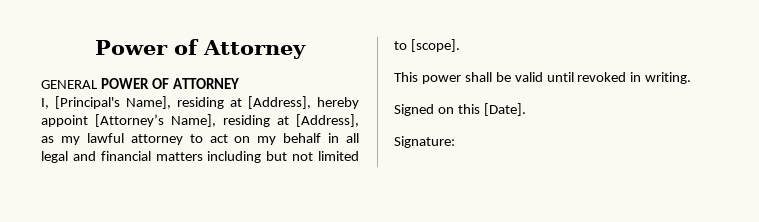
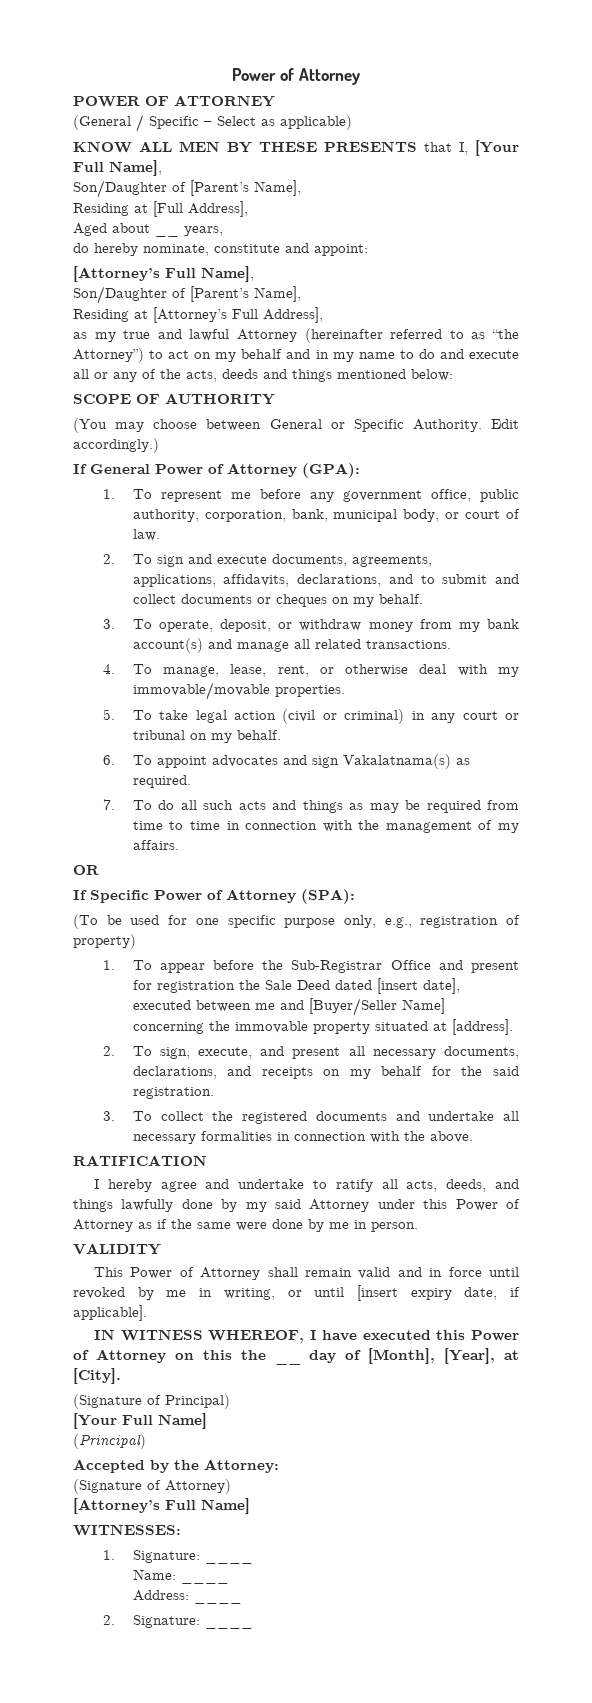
- GENERAL POWER OF ATTORNEY
+ POWER OF ATTORNEY
- I, [Principal's Name], residing at [Address], hereby appoint [Attorney’s Name], residing at [Address], as my lawful attorney to act on my behalf in all legal and financial matters including but not limited to [scope].
- This power shall be valid until revoked in writing.
- Signed on this [Date].
- Signature:
+ (General / Specific – Select as applicable)
+ KNOW ALL MEN BY THESE PRESENTS that I, [Your Full Name],
+ Son/Daughter of [Parent’s Name],
+ Residing at [Full Address],
+ Aged about __ years,
+ do hereby nominate, constitute and appoint:
+ [Attorney’s Full Name],
+ Son/Daughter of [Parent’s Name],
+ Residing at [Attorney’s Full Address],
+ as my true and lawful Attorney (hereinafter referred to as “the Attorney”) to act on my behalf and in my name to do and execute all or any of the acts, deeds and things mentioned below:
+ SCOPE OF AUTHORITY
+ (You may choose between General or Specific Authority. Edit accordingly.)
+ If General Power of Attorney (GPA):
+ 1. To represent me before any government office, public authority, corporation, bank, municipal body, or court of law.
+ 2. To sign and execute documents, agreements, applications, affidavits, declarations, and to submit and collect documents or cheques on my behalf.
+ 3. To operate, deposit, or withdraw money from my bank account(s) and manage all related transactions.
+ 4. To manage, lease, rent, or otherwise deal with my immovable/movable properties.
+ 5. To take legal action (civil or criminal) in any court or tribunal on my behalf.
+ 6. To appoint advocates and sign Vakalatnama(s) as required.
+ 7. To do all such acts and things as may be required from time to time in connection with the management of my affairs.
+ OR
+ If Specific Power of Attorney (SPA):
+ (To be used for one specific purpose only, e.g., registration of property)
+ 1. To appear before the Sub-Registrar Office and present for registration the Sale Deed dated [insert date], executed between me and [Buyer/Seller Name] concerning the immovable property situated at [address].
+ 2. To sign, execute, and present all necessary documents, declarations, and receipts on my behalf for the said registration.
+ 3. To collect the registered documents and undertake all necessary formalities in connection with the above.
+ RATIFICATION
+ I hereby agree and undertake to ratify all acts, deeds, and things lawfully done by my said Attorney under this Power of Attorney as if the same were done by me in person.
+ VALIDITY
+ This Power of Attorney shall remain valid and in force until revoked by me in writing, or until [insert expiry date, if applicable].
+ IN WITNESS WHEREOF, I have executed this Power of Attorney on this the __ day of [Month], [Year], at [City].
+ (Signature of Principal)
+ [Your Full Name]
+ (Principal)
+ Accepted by the Attorney:
+ (Signature of Attorney)
+ [Attorney’s Full Name]
+ WITNESSES:
+ 1. Signature: ____
+ Name: ____
+ Address: ____
+ 2. Signature: ____

